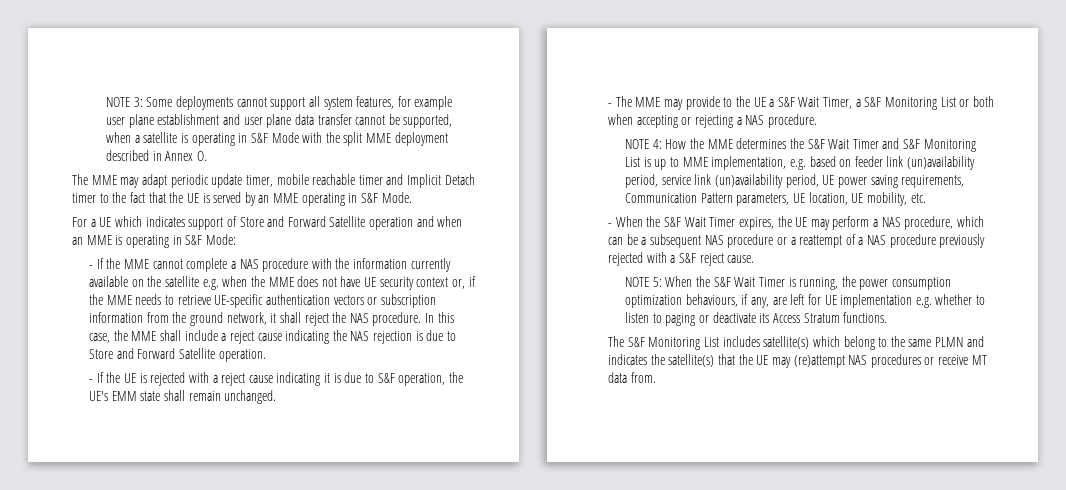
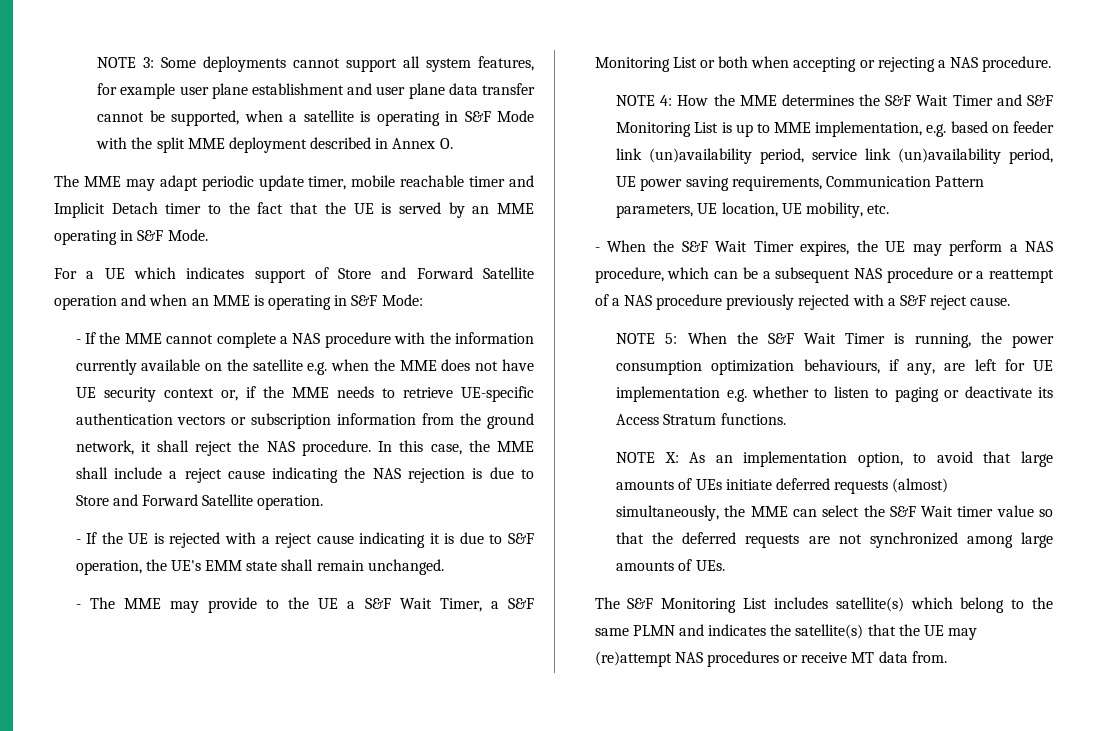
+ NOTE X: As an implementation option, to avoid that large amounts of UEs initiate deferred requests (almost) simultaneously, the MME can select the S&F Wait timer value so that the deferred requests are not synchronized among large amounts of UEs.

